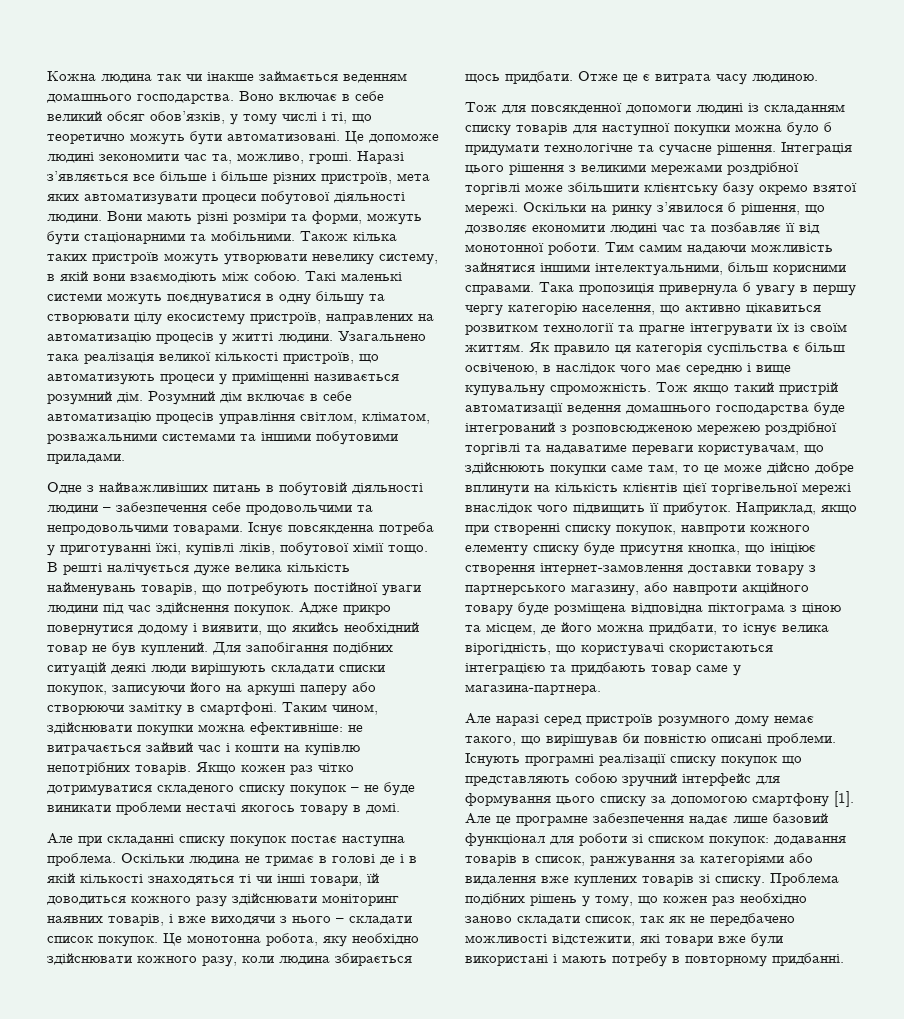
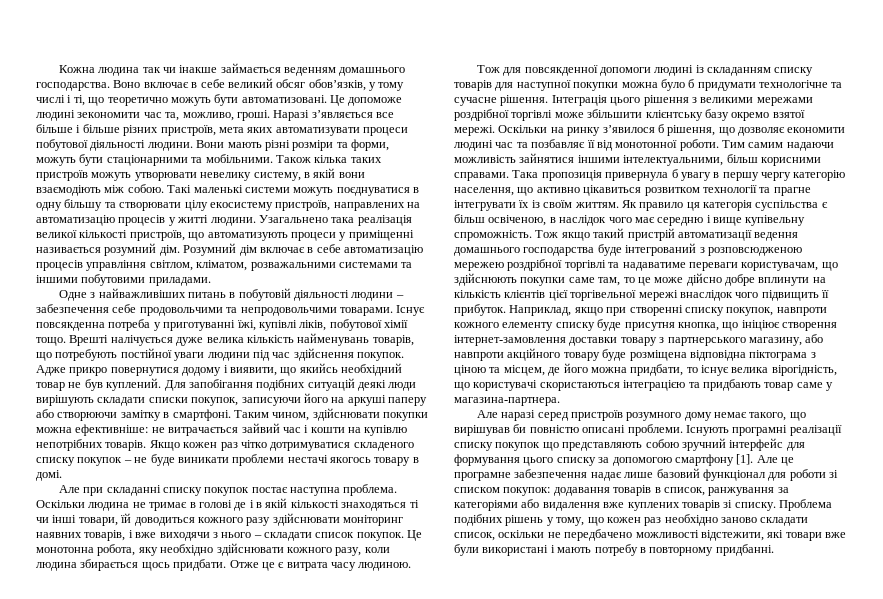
- В решті налічується дуже велика кількість найменувань товарів, що потребують постійної уваги людини під час здійснення покупок.
+ Врешті налічується дуже велика кількість найменувань товарів, що потребують постійної уваги людини під час здійснення покупок.
- Як правило ця категорія суспільства є більш освіченою, в наслідок чого має середню і вище купувальну спроможність.
+ Як правило ця категорія суспільства є більш освіченою, в наслідок чого має середню і вище купівельну спроможність.
- Проблема подібних рішень у тому, що кожен раз необхідно заново складати список, так як не передбачено можливості відстежити, які товари вже були використані і мають потребу в повторному придбанні.
+ Проблема подібних рішень у тому, що кожен раз необхідно заново складати список, оскільки не передбачено можливості відстежити, які товари вже були використані і мають потребу в повторному придбанні.

